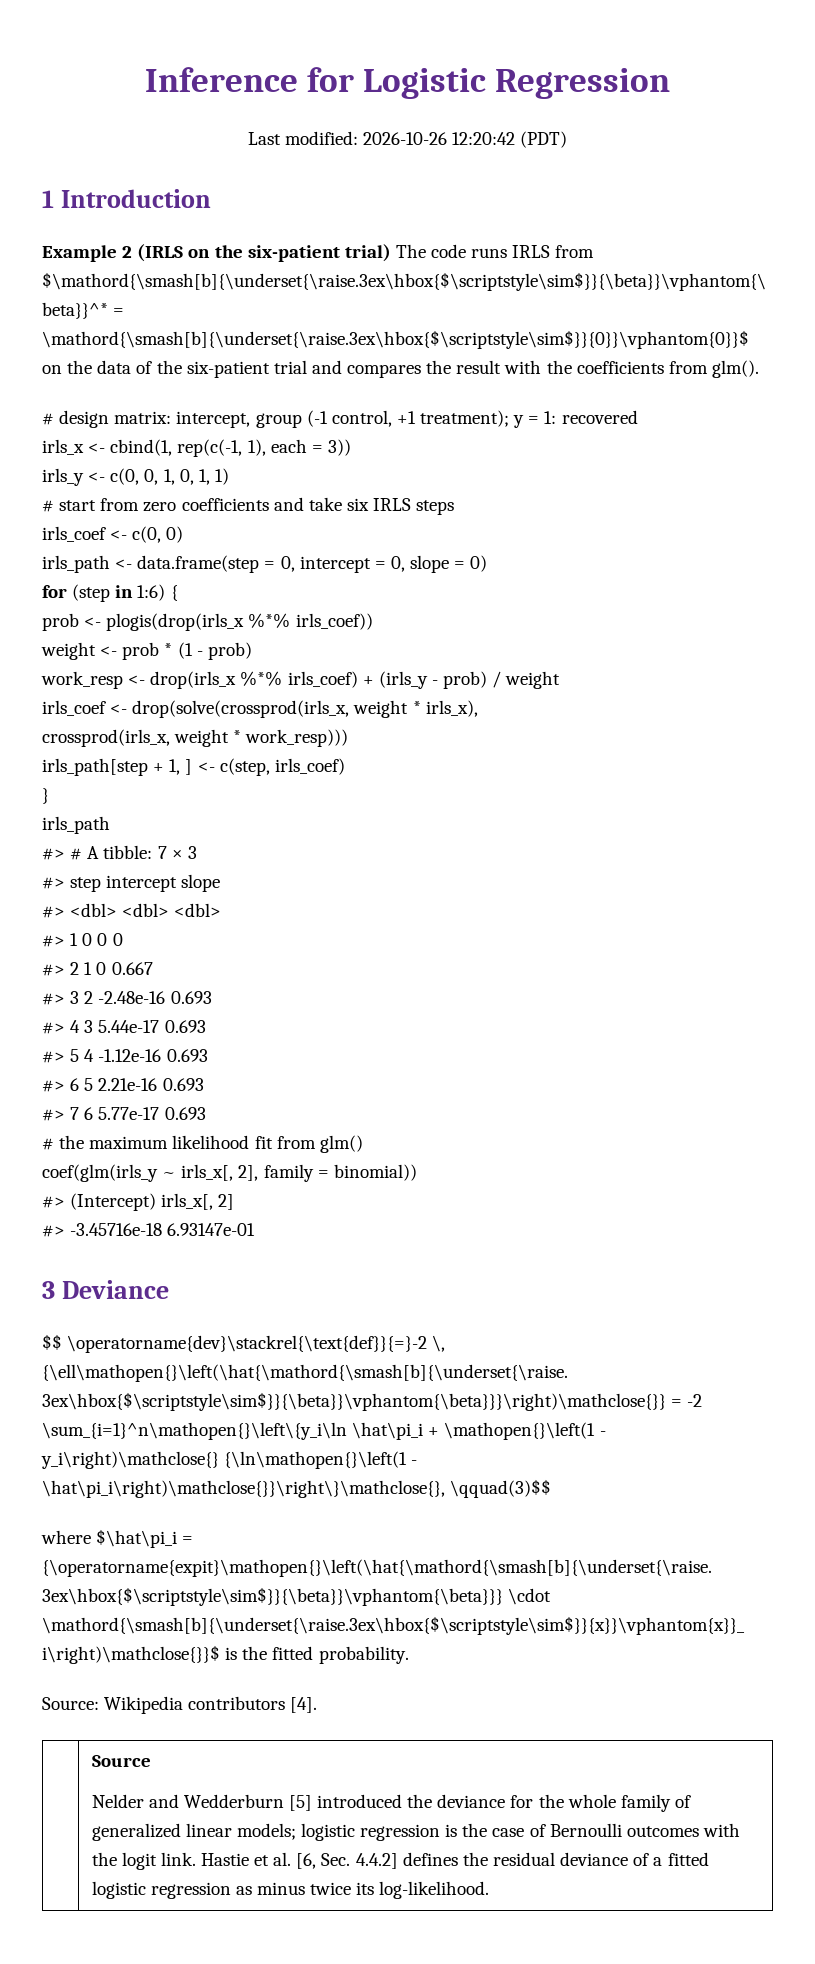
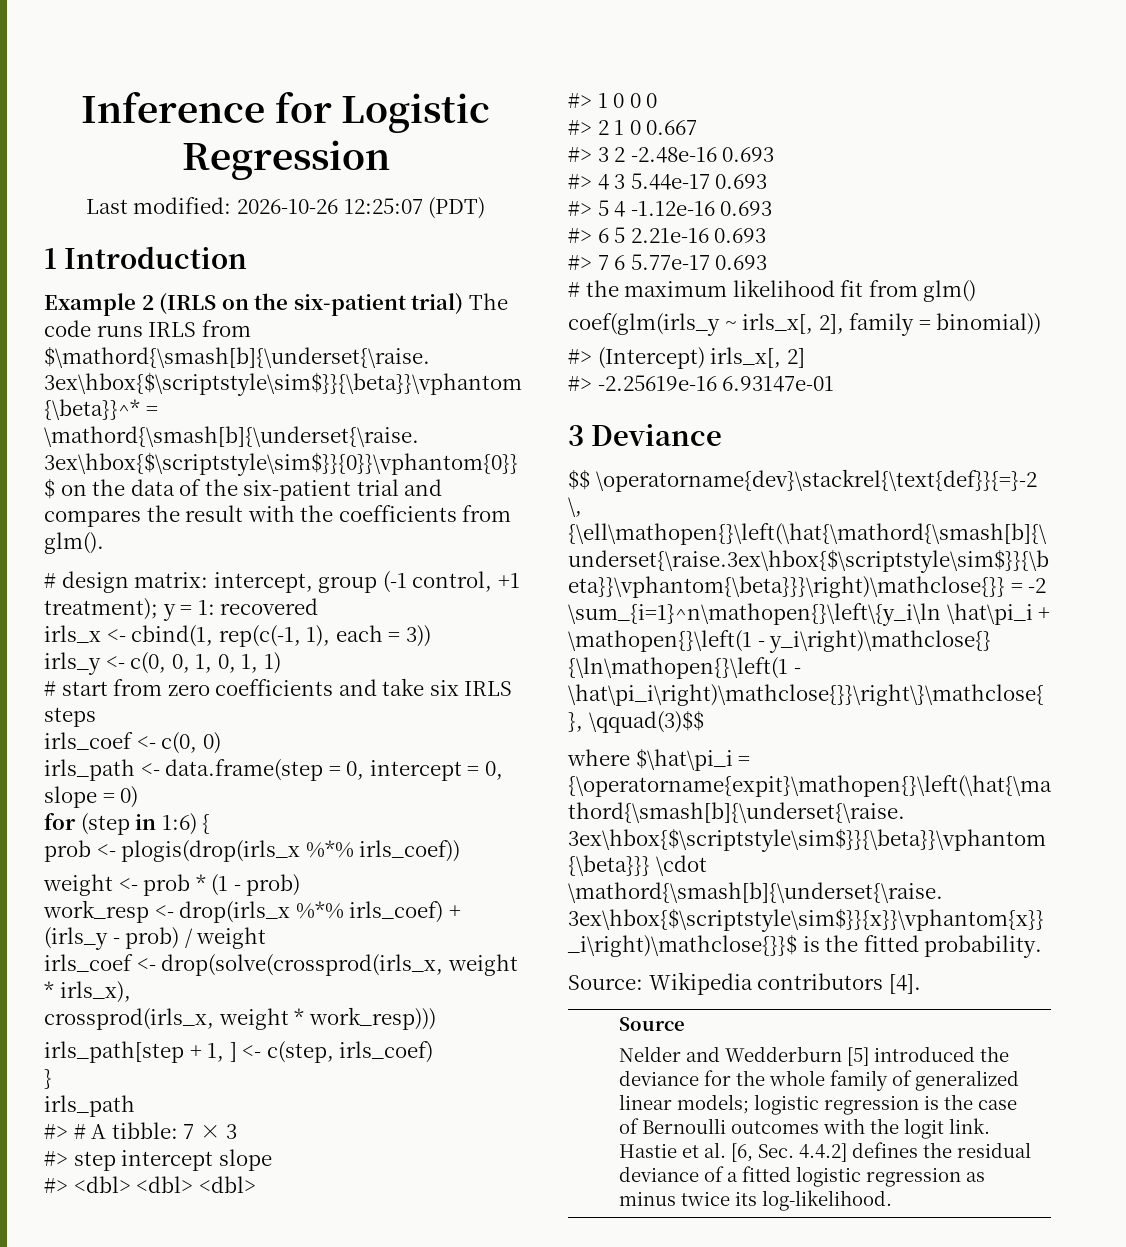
- Last modified: 2026-10-26 12:20:42 (PDT)
+ Last modified: 2026-10-26 12:25:07 (PDT)
- #> -3.45716e-18 6.93147e-01
+ #> -2.25619e-16 6.93147e-01

